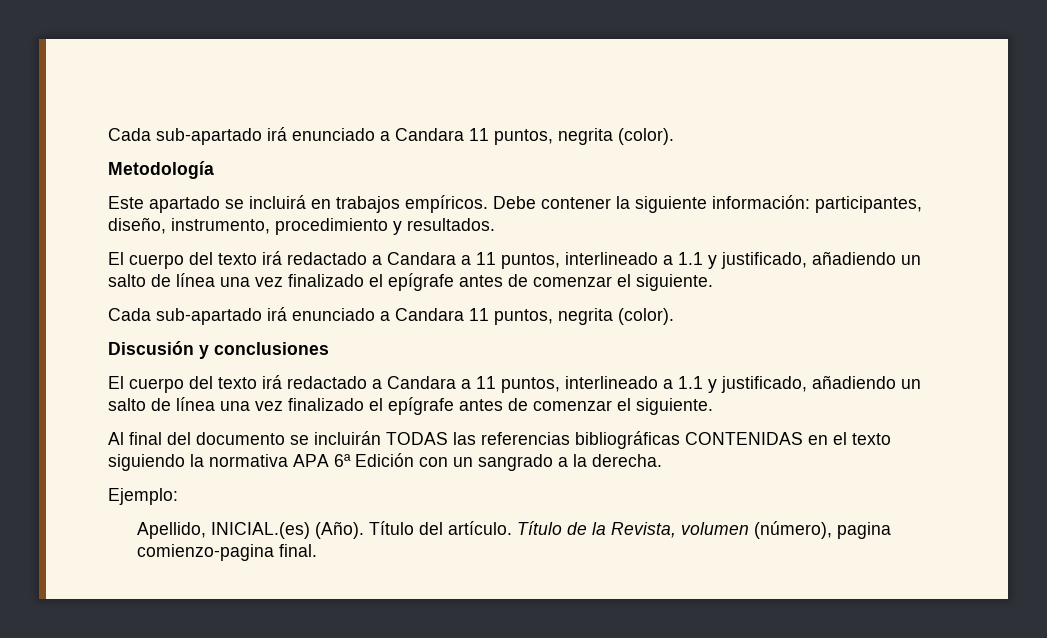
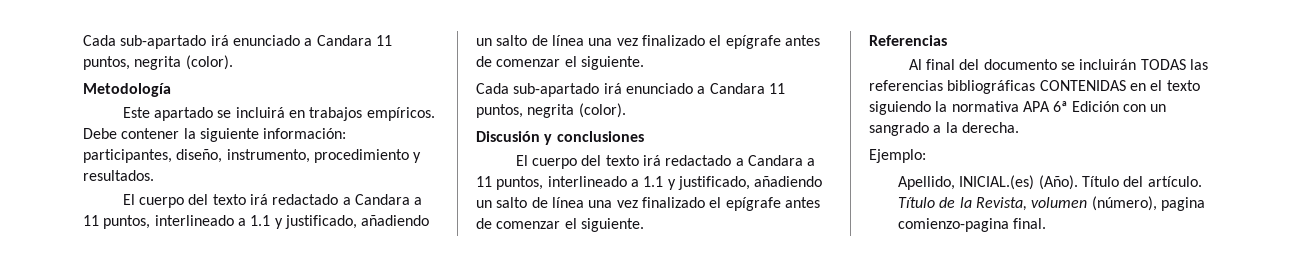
+ Referencias

